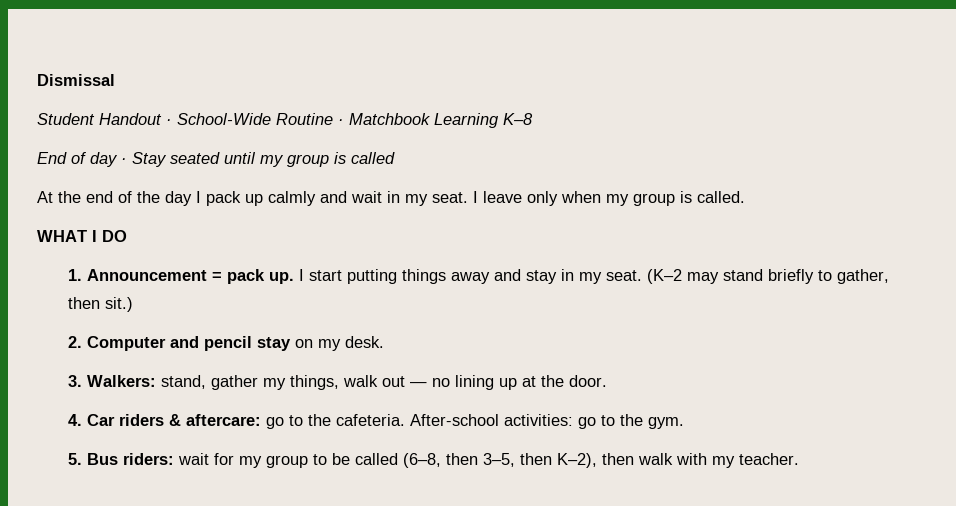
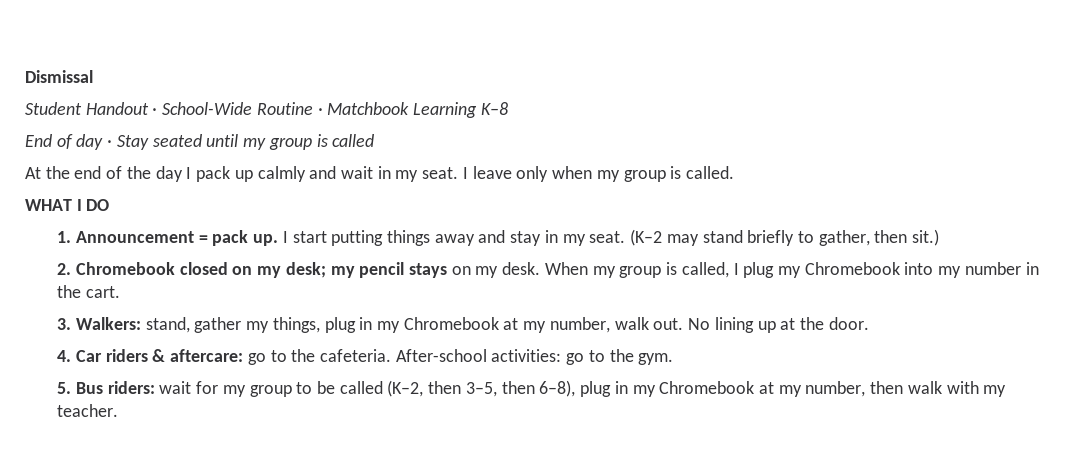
- 2. Computer and pencil stay on my desk.
+ 2. Chromebook closed on my desk; my pencil stays on my desk. When my group is called, I plug my Chromebook into my number in the cart.
- 3. Walkers: stand, gather my things, walk out — no lining up at the door.
+ 3. Walkers: stand, gather my things, plug in my Chromebook at my number, walk out. No lining up at the door.
- 5. Bus riders: wait for my group to be called (6–8, then 3–5, then K–2), then walk with my teacher.
+ 5. Bus riders: wait for my group to be called (K–2, then 3–5, then 6–8), plug in my Chromebook at my number, then walk with my teacher.

